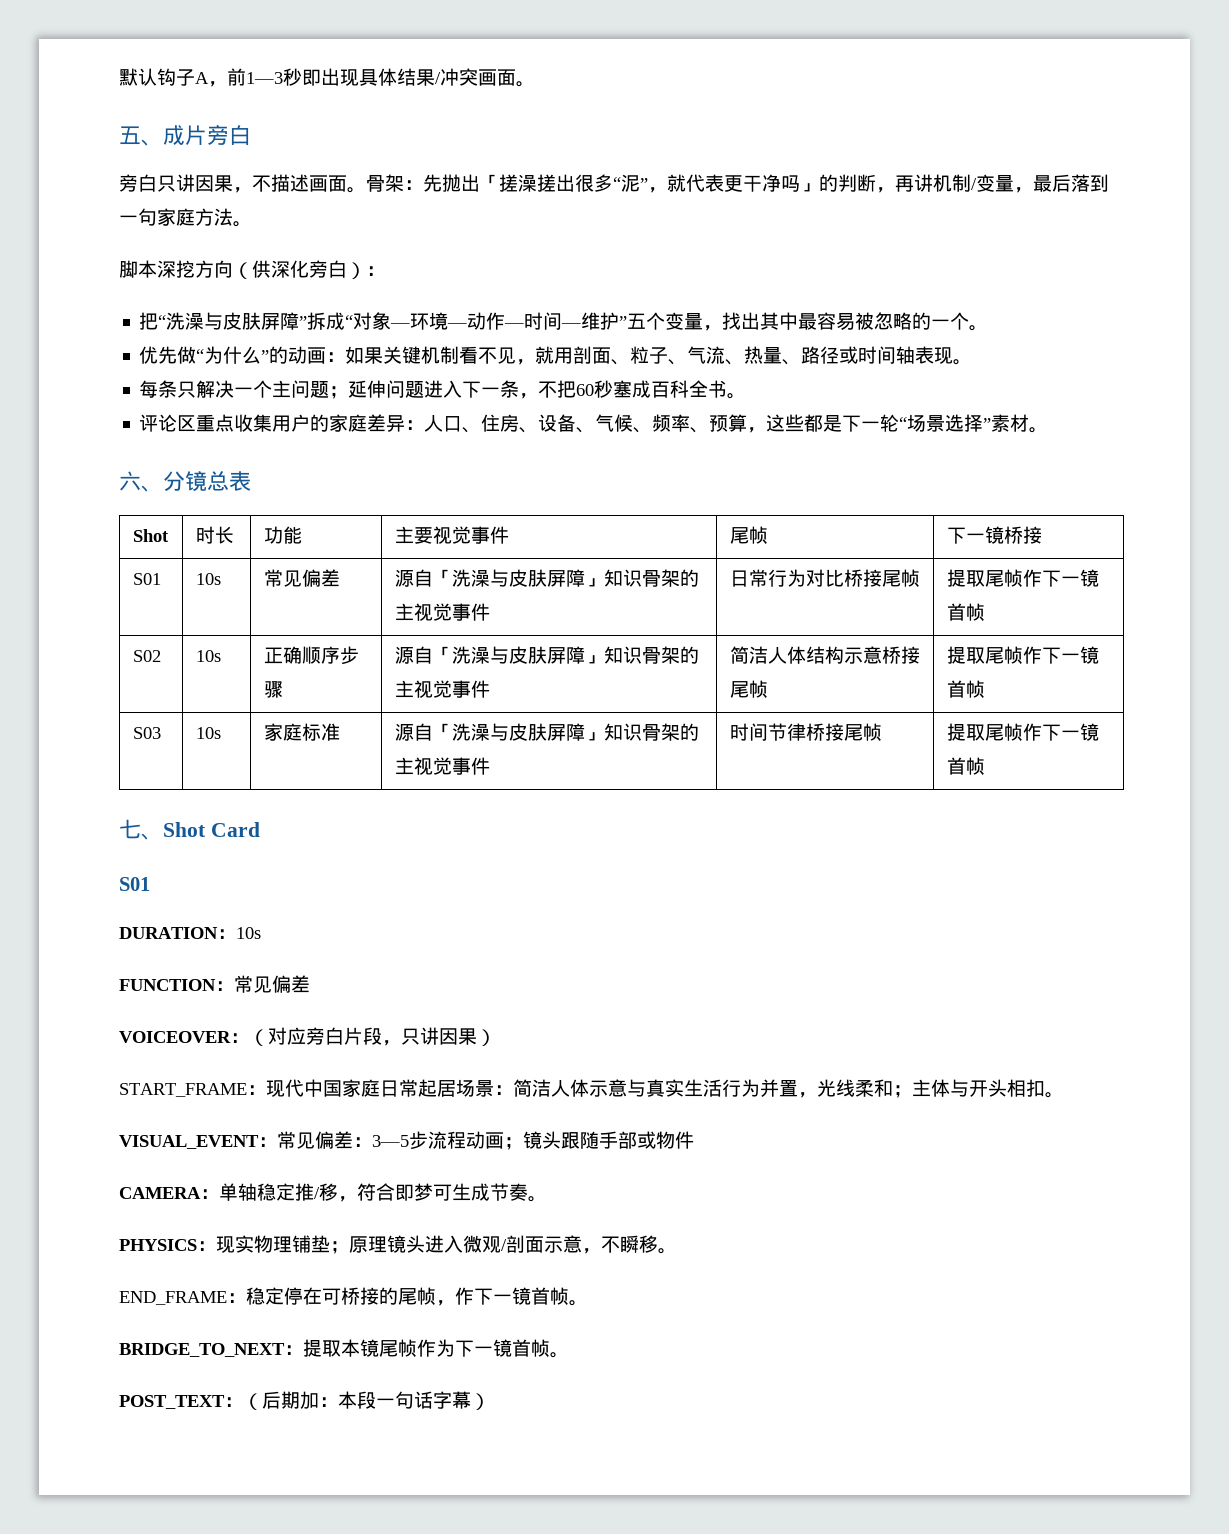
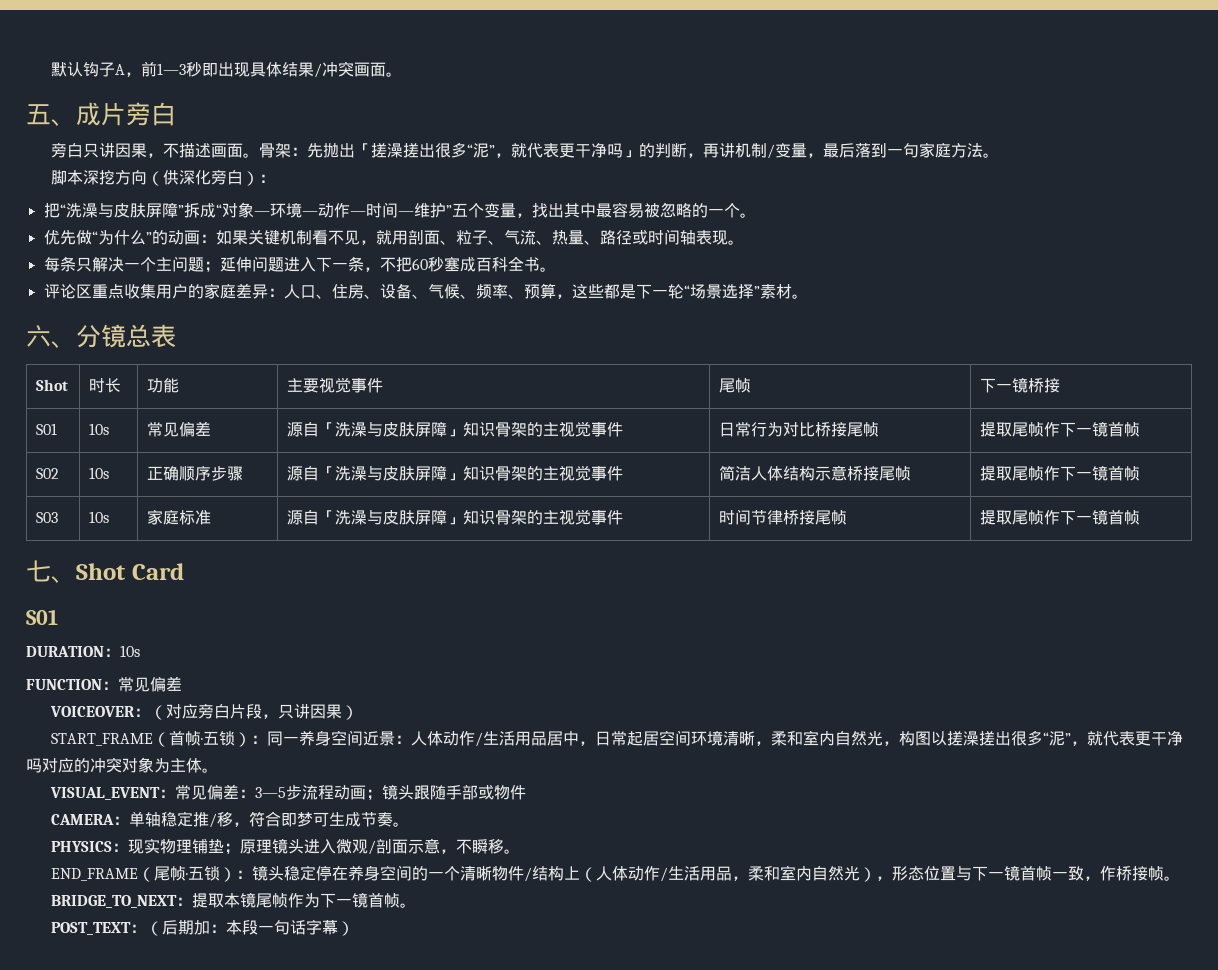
- START_FRAME：现代中国家庭日常起居场景：简洁人体示意与真实生活行为并置，光线柔和；主体与开头相扣。
+ START_FRAME（首帧·五锁）：同一养身空间近景：人体动作/生活用品居中，日常起居空间环境清晰，柔和室内自然光，构图以搓澡搓出很多“泥”，就代表更干净吗对应的冲突对象为主体。
- END_FRAME：稳定停在可桥接的尾帧，作下一镜首帧。
+ END_FRAME（尾帧·五锁）：镜头稳定停在养身空间的一个清晰物件/结构上（人体动作/生活用品，柔和室内自然光），形态位置与下一镜首帧一致，作桥接帧。

